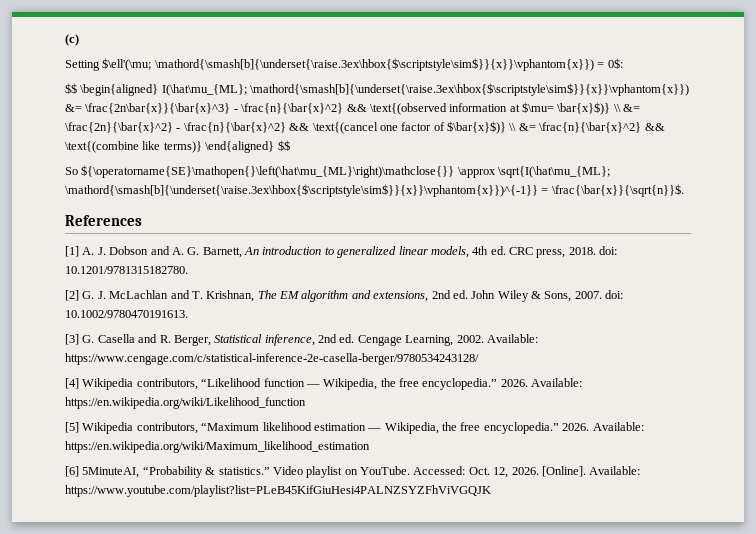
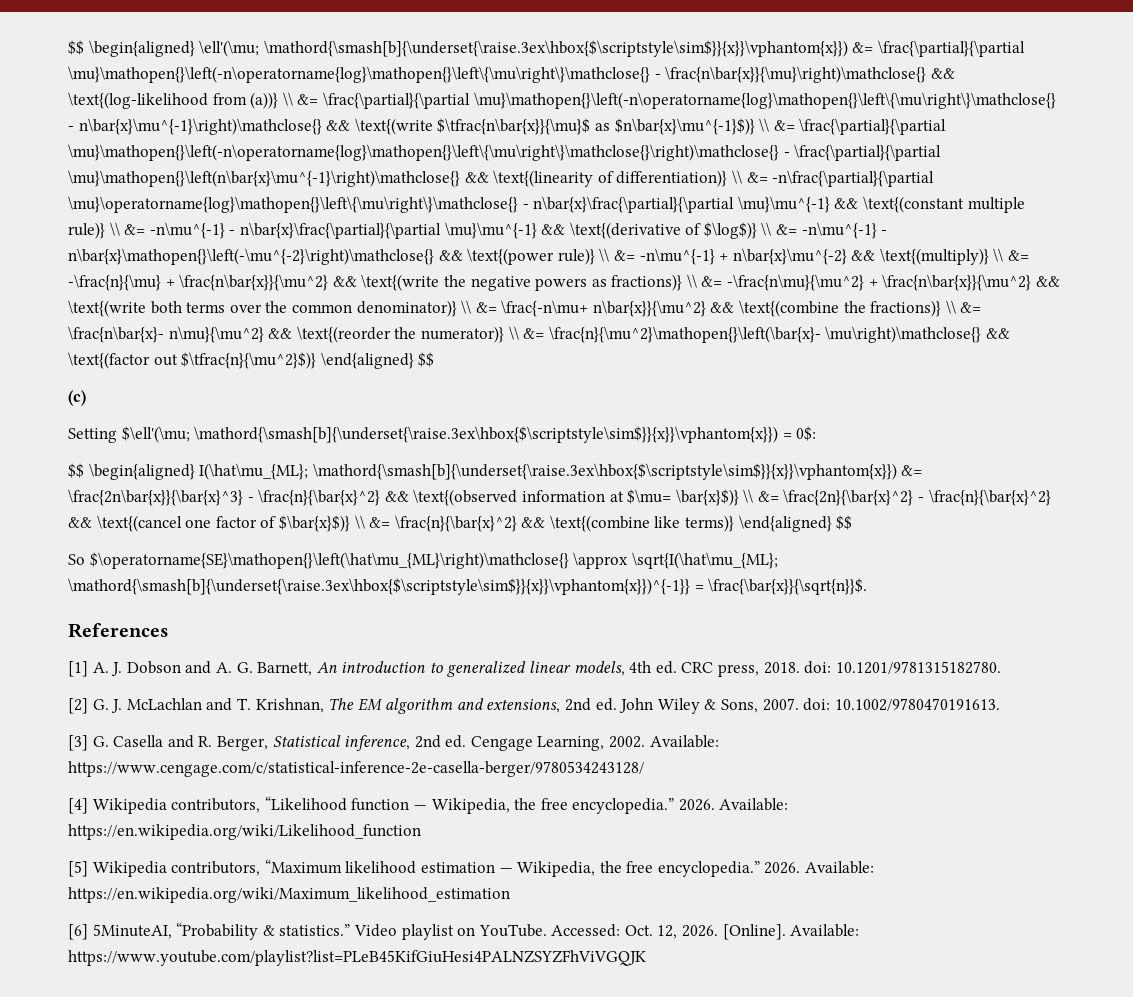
+ $$ \begin{aligned} \ell'(\mu; \mathord{\smash[b]{\underset{\raise.3ex\hbox{$\scriptstyle\sim$}}{x}}\vphantom{x}}) &= \frac{\partial}{\partial \mu}\mathopen{}\left(-n\operatorname{log}\mathopen{}\left\{\mu\right\}\mathclose{} - \frac{n\bar{x}}{\mu}\right)\mathclose{} && \text{(log-likelihood from (a))} \\ &= \frac{\partial}{\partial \mu}\mathopen{}\left(-n\operatorname{log}\mathopen{}\left\{\mu\right\}\mathclose{} - n\bar{x}\mu^{-1}\right)\mathclose{} && \text{(write $\tfrac{n\bar{x}}{\mu}$ as $n\bar{x}\mu^{-1}$)} \\ &= \frac{\partial}{\partial \mu}\mathopen{}\left(-n\operatorname{log}\mathopen{}\left\{\mu\right\}\mathclose{}\right)\mathclose{} - \frac{\partial}{\partial \mu}\mathopen{}\left(n\bar{x}\mu^{-1}\right)\mathclose{} && \text{(linearity of differentiation)} \\ &= -n\frac{\partial}{\partial \mu}\operatorname{log}\mathopen{}\left\{\mu\right\}\mathclose{} - n\bar{x}\frac{\partial}{\partial \mu}\mu^{-1} && \text{(constant multiple rule)} \\ &= -n\mu^{-1} - n\bar{x}\frac{\partial}{\partial \mu}\mu^{-1} && \text{(derivative of $\log$)} \\ &= -n\mu^{-1} - n\bar{x}\mathopen{}\left(-\mu^{-2}\right)\mathclose{} && \text{(power rule)} \\ &= -n\mu^{-1} + n\bar{x}\mu^{-2} && \text{(multiply)} \\ &= -\frac{n}{\mu} + \frac{n\bar{x}}{\mu^2} && \text{(write the negative powers as fractions)} \\ &= -\frac{n\mu}{\mu^2} + \frac{n\bar{x}}{\mu^2} && \text{(write both terms over the common denominator)} \\ &= \frac{-n\mu+ n\bar{x}}{\mu^2} && \text{(combine the fractions)} \\ &= \frac{n\bar{x}- n\mu}{\mu^2} && \text{(reorder the numerator)} \\ &= \frac{n}{\mu^2}\mathopen{}\left(\bar{x}- \mu\right)\mathclose{} && \text{(factor out $\tfrac{n}{\mu^2}$)} \end{aligned} $$
- So ${\operatorname{SE}\mathopen{}\left(\hat\mu_{ML}\right)\mathclose{}} \approx \sqrt{I(\hat\mu_{ML}; \mathord{\smash[b]{\underset{\raise.3ex\hbox{$\scriptstyle\sim$}}{x}}\vphantom{x}})^{-1}} = \frac{\bar{x}}{\sqrt{n}}$.
+ So $\operatorname{SE}\mathopen{}\left(\hat\mu_{ML}\right)\mathclose{} \approx \sqrt{I(\hat\mu_{ML}; \mathord{\smash[b]{\underset{\raise.3ex\hbox{$\scriptstyle\sim$}}{x}}\vphantom{x}})^{-1}} = \frac{\bar{x}}{\sqrt{n}}$.

